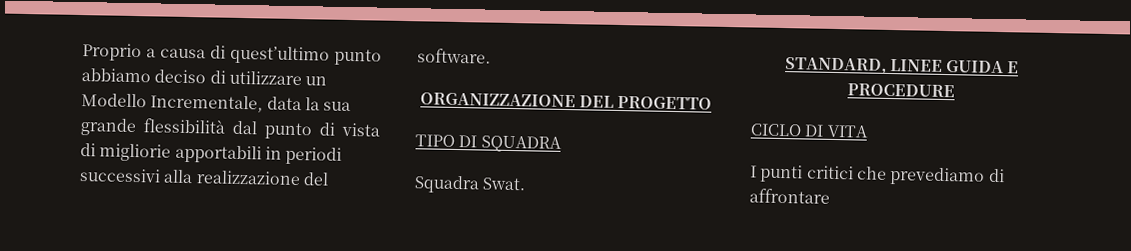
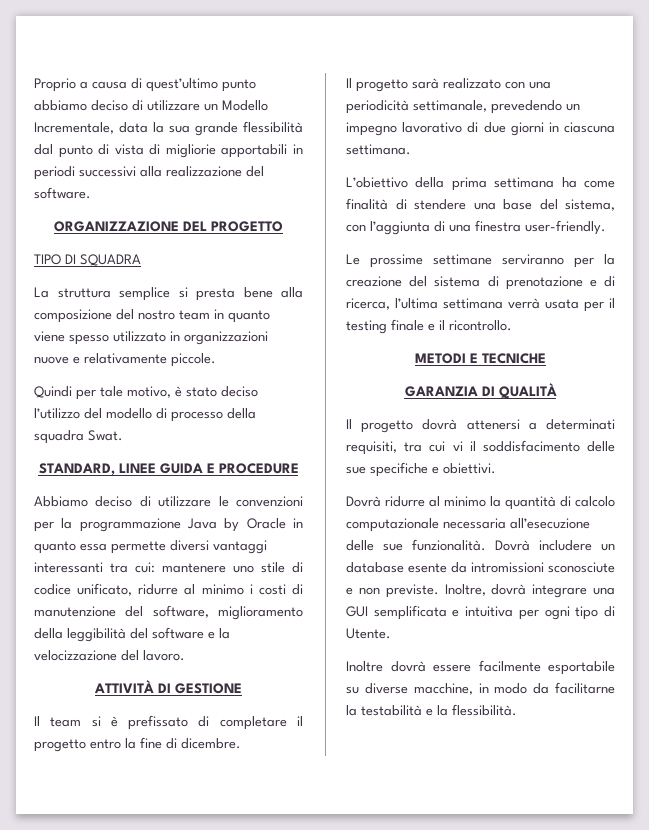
- Squadra Swat.
+ La struttura semplice si presta bene alla composizione del nostro team in quanto viene spesso utilizzato in organizzazioni nuove e relativamente piccole.
+ Quindi per tale motivo, è stato deciso l’utilizzo del modello di processo della squadra Swat.
- CICLO DI VITA
- I punti critici che prevediamo di affrontare
+ Abbiamo deciso di utilizzare le convenzioni per la programmazione Java by Oracle in quanto essa permette diversi vantaggi interessanti tra cui: mantenere uno stile di codice unificato, ridurre al minimo i costi di manutenzione del software, miglioramento della leggibilità del software e la velocizzazione del lavoro.
+ ATTIVITÀ DI GESTIONE
+ Il team si è prefissato di completare il progetto entro la fine di dicembre.
+ Il progetto sarà realizzato con una periodicità settimanale, prevedendo un impegno lavorativo di due giorni in ciascuna settimana.
+ L’obiettivo della prima settimana ha come finalità di stendere una base del sistema, con l’aggiunta di una finestra user-friendly.
+ Le prossime settimane serviranno per la creazione del sistema di prenotazione e di ricerca, l’ultima settimana verrà usata per il testing finale e il ricontrollo.
+ METODI E TECNICHE
+ GARANZIA DI QUALITÀ
+ Il progetto dovrà attenersi a determinati requisiti, tra cui vi il soddisfacimento delle sue specifiche e obiettivi.
+ Dovrà ridurre al minimo la quantità di calcolo computazionale necessaria all’esecuzione delle sue funzionalità. Dovrà includere un database esente da intromissioni sconosciute e non previste. Inoltre, dovrà integrare una GUI semplificata e intuitiva per ogni tipo di Utente.
+ Inoltre dovrà essere facilmente esportabile su diverse macchine, in modo da facilitarne la testabilità e la flessibilità.

